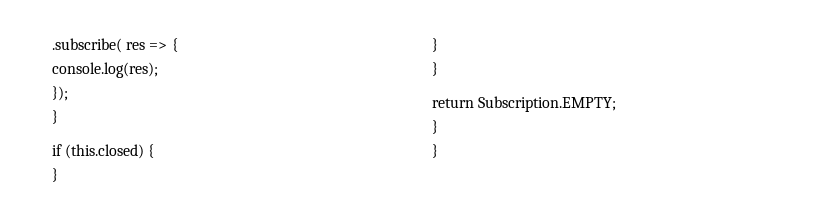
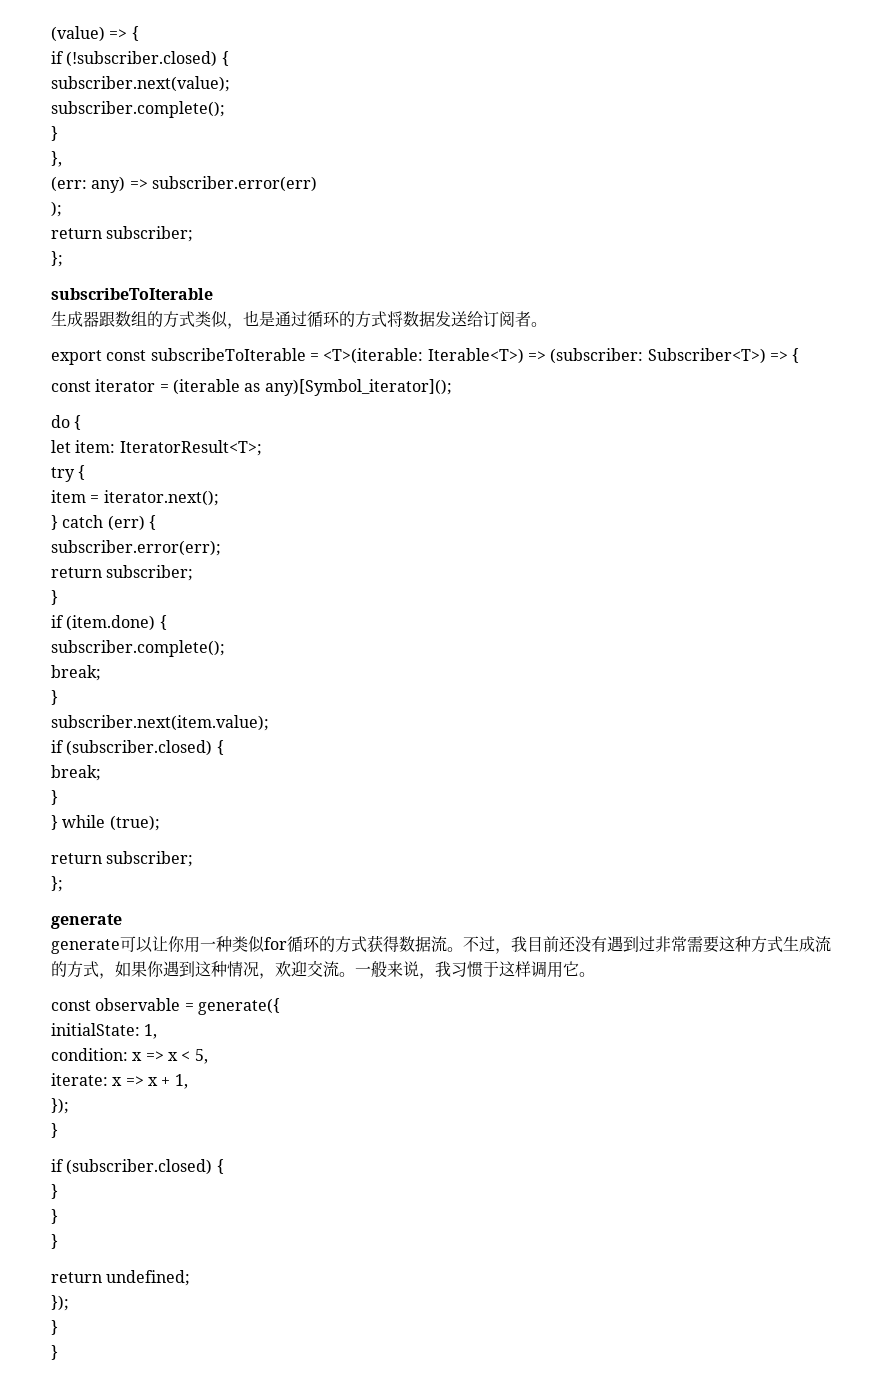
- .subscribe( res => {
- console.log(res);
+ (value) => {
+ if (!subscriber.closed) {
+ subscriber.next(value);
+ subscriber.complete();
+ }
+ },
+ (err: any) => subscriber.error(err)
+ );
+ return subscriber;
+ };
+ subscribeToIterable
+ 生成器跟数组的方式类似，也是通过循环的方式将数据发送给订阅者。
+ export const subscribeToIterable = <T>(iterable: Iterable<T>) => (subscriber: Subscriber<T>) => {
+ const iterator = (iterable as any)[Symbol_iterator]();
+ do {
+ let item: IteratorResult<T>;
+ try {
+ item = iterator.next();
+ } catch (err) {
+ subscriber.error(err);
+ return subscriber;
+ }
+ if (item.done) {
+ subscriber.complete();
+ break;
+ }
+ subscriber.next(item.value);
+ if (subscriber.closed) {
+ break;
+ }
+ } while (true);
+ return subscriber;
+ };
+ generate
+ generate可以让你用一种类似for循环的方式获得数据流。不过，我目前还没有遇到过非常需要这种方式生成流的方式，如果你遇到这种情况，欢迎交流。一般来说，我习惯于这样调用它。
+ const observable = generate({
+ initialState: 1,
+ condition: x => x < 5,
+ iterate: x => x + 1,
  });
  }
- if (this.closed) {
+ if (subscriber.closed) {
- return Subscription.EMPTY;
+ return undefined;
+ });

